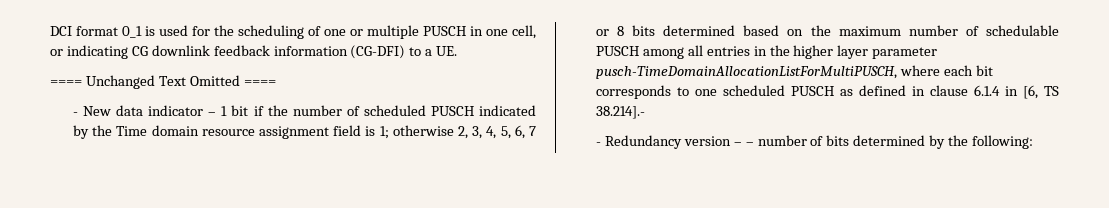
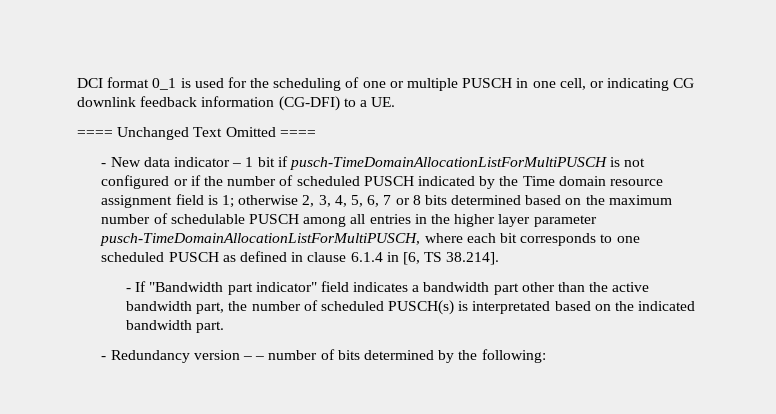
- - New data indicator – 1 bit if the number of scheduled PUSCH indicated by the Time domain resource assignment field is 1;
+ - New data indicator – 1 bit if pusch-TimeDomainAllocationListForMultiPUSCH is not configured or if the number of scheduled PUSCH indicated by the Time domain resource assignment field is 1;
- otherwise 2, 3, 4, 5, 6, 7 or 8 bits determined based on the maximum number of schedulable PUSCH among all entries in the higher layer parameter pusch-TimeDomainAllocationListForMultiPUSCH, where each bit corresponds to one scheduled PUSCH as defined in clause 6.1.4 in [6, TS 38.214].-
+ otherwise 2, 3, 4, 5, 6, 7 or 8 bits determined based on the maximum number of schedulable PUSCH among all entries in the higher layer parameter pusch-TimeDomainAllocationListForMultiPUSCH, where each bit corresponds to one scheduled PUSCH as defined in clause 6.1.4 in [6, TS 38.214].
+ - If "Bandwidth part indicator" field indicates a bandwidth part other than the active bandwidth part, the number of scheduled PUSCH(s) is interpretated based on the indicated bandwidth part.

